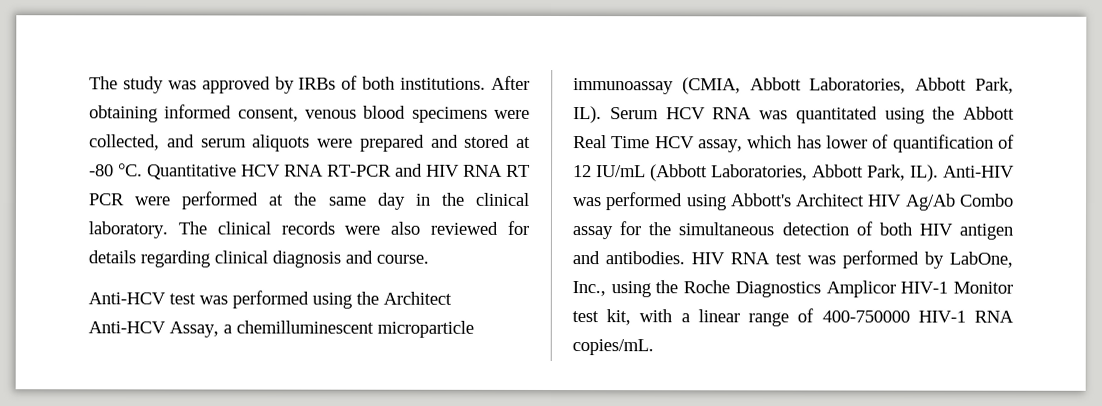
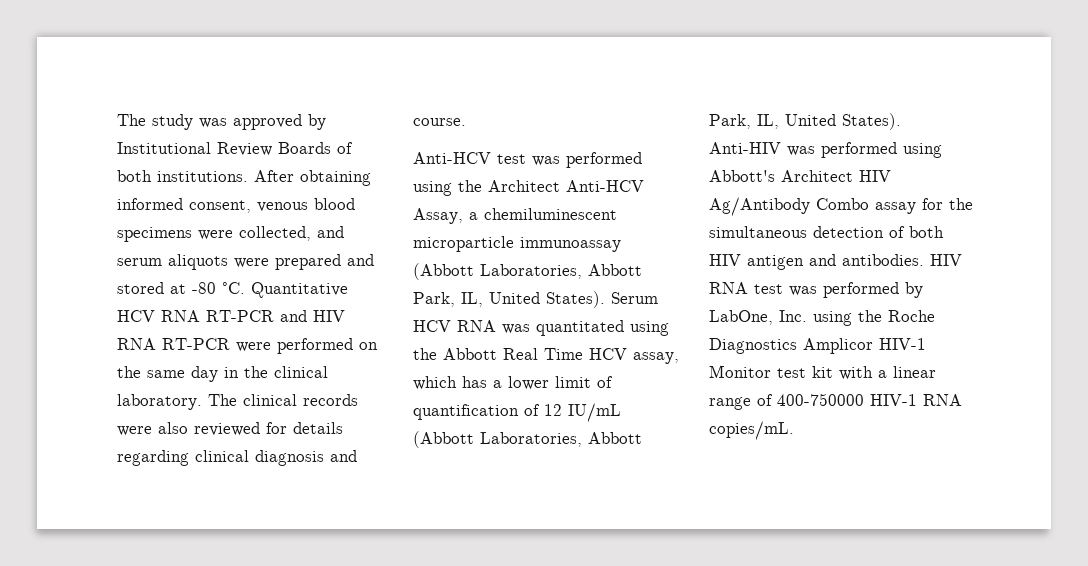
- The study was approved by IRBs of both institutions.
+ The study was approved by Institutional Review Boards of both institutions.
- Quantitative HCV RNA RT-PCR and HIV RNA RT PCR were performed at the same day in the clinical laboratory.
+ Quantitative HCV RNA RT-PCR and HIV RNA RT-PCR were performed on the same day in the clinical laboratory.
- Anti-HCV test was performed using the Architect Anti-HCV Assay, a chemilluminescent microparticle immunoassay (CMIA, Abbott Laboratories, Abbott Park, IL). Serum HCV RNA was quantitated using the Abbott Real Time HCV assay, which has lower of quantification of 12 IU/mL (Abbott Laboratories, Abbott Park, IL). Anti-HIV was performed using Abbott's Architect HIV Ag/Ab Combo assay for the simultaneous detection of both HIV antigen and antibodies.
+ Anti-HCV test was performed using the Architect Anti-HCV Assay, a chemiluminescent microparticle immunoassay (Abbott Laboratories, Abbott Park, IL, United States). Serum HCV RNA was quantitated using the Abbott Real Time HCV assay, which has a lower limit of quantification of 12 IU/mL (Abbott Laboratories, Abbott Park, IL, United States). Anti-HIV was performed using Abbott's Architect HIV Ag/Antibody Combo assay for the simultaneous detection of both HIV antigen and antibodies.
- HIV RNA test was performed by LabOne, Inc., using the Roche Diagnostics Amplicor HIV-1 Monitor test kit, with a linear range of 400-750000 HIV-1 RNA copies/mL.
+ HIV RNA test was performed by LabOne, Inc. using the Roche Diagnostics Amplicor HIV-1 Monitor test kit with a linear range of 400-750000 HIV-1 RNA copies/mL.

